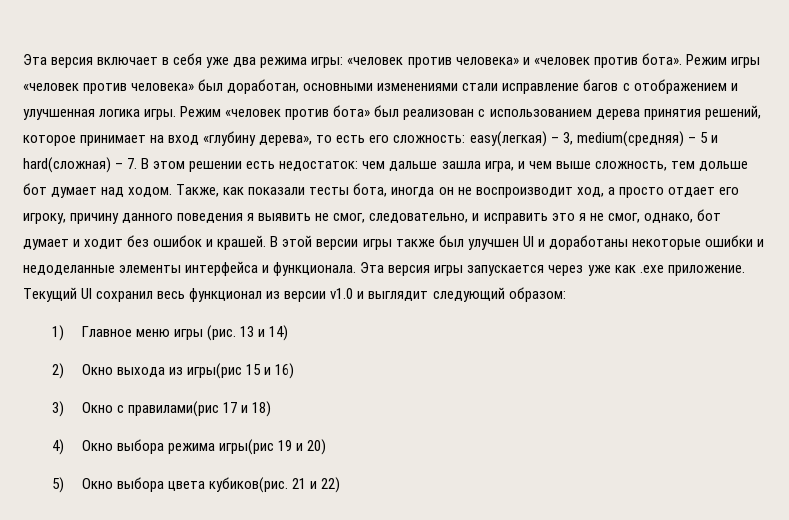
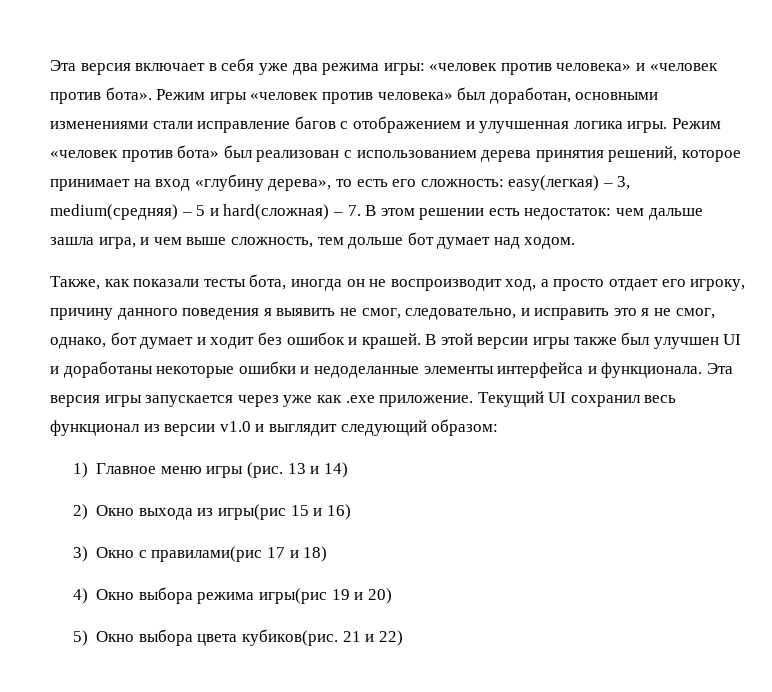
- чем дальше зашла игра, и чем выше сложность, тем дольше бот думает над ходом. Также, как показали тесты бота, иногда он не воспроизводит ход, а просто отдает его игроку, причину данного поведения я выявить не смог, следовательно, и исправить это я не смог, однако, бот думает и ходит без ошибок и крашей.
+ чем дальше зашла игра, и чем выше сложность, тем дольше бот думает над ходом.
+ Также, как показали тесты бота, иногда он не воспроизводит ход, а просто отдает его игроку, причину данного поведения я выявить не смог, следовательно, и исправить это я не смог, однако, бот думает и ходит без ошибок и крашей.

